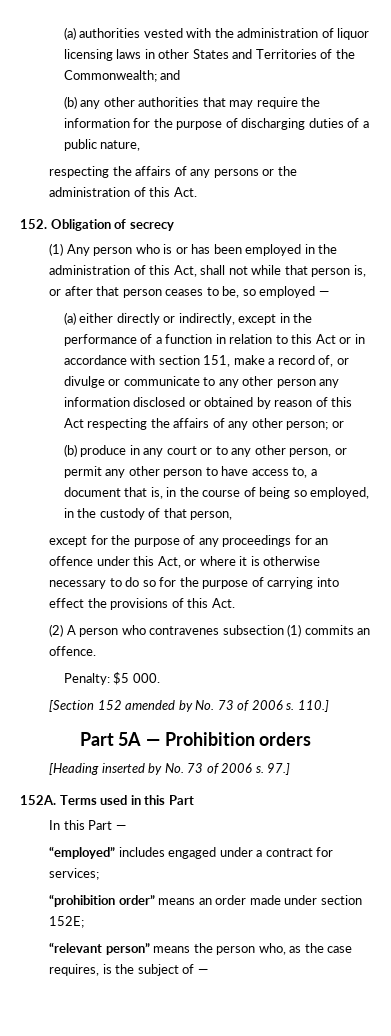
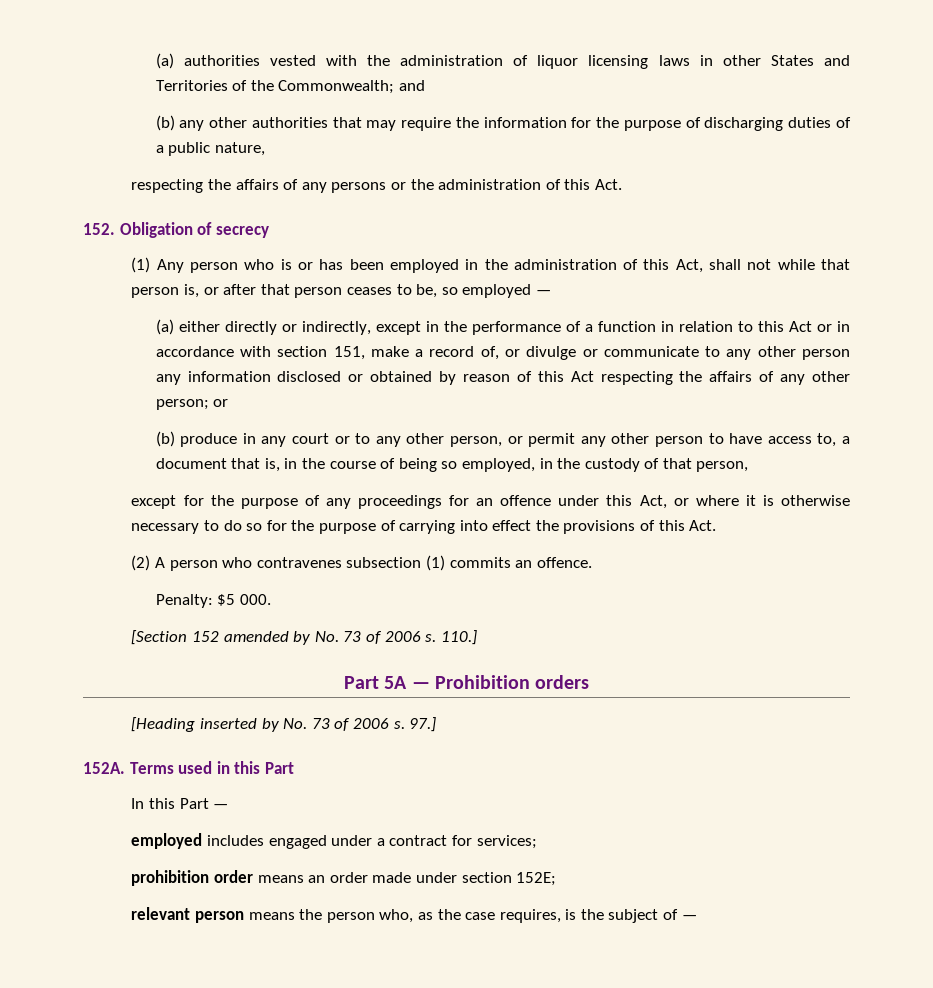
- “employed” includes engaged under a contract for services;
+ employed includes engaged under a contract for services;
- “prohibition order” means an order made under section 152E;
+ prohibition order means an order made under section 152E;
- “relevant person” means the person who, as the case requires, is the subject of —
+ relevant person means the person who, as the case requires, is the subject of —

